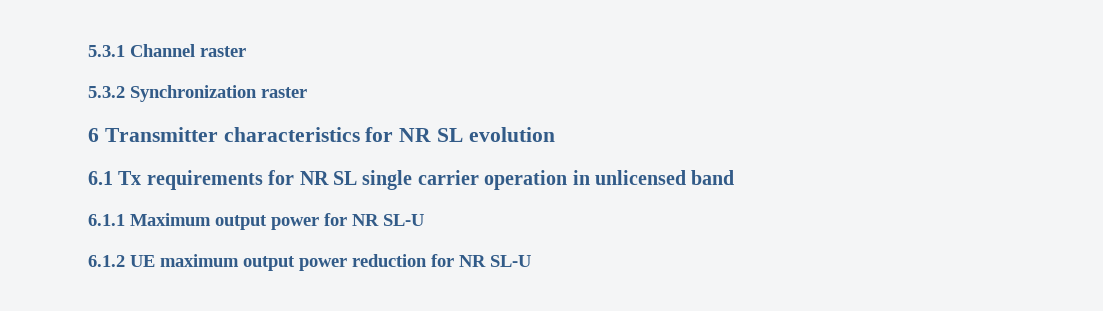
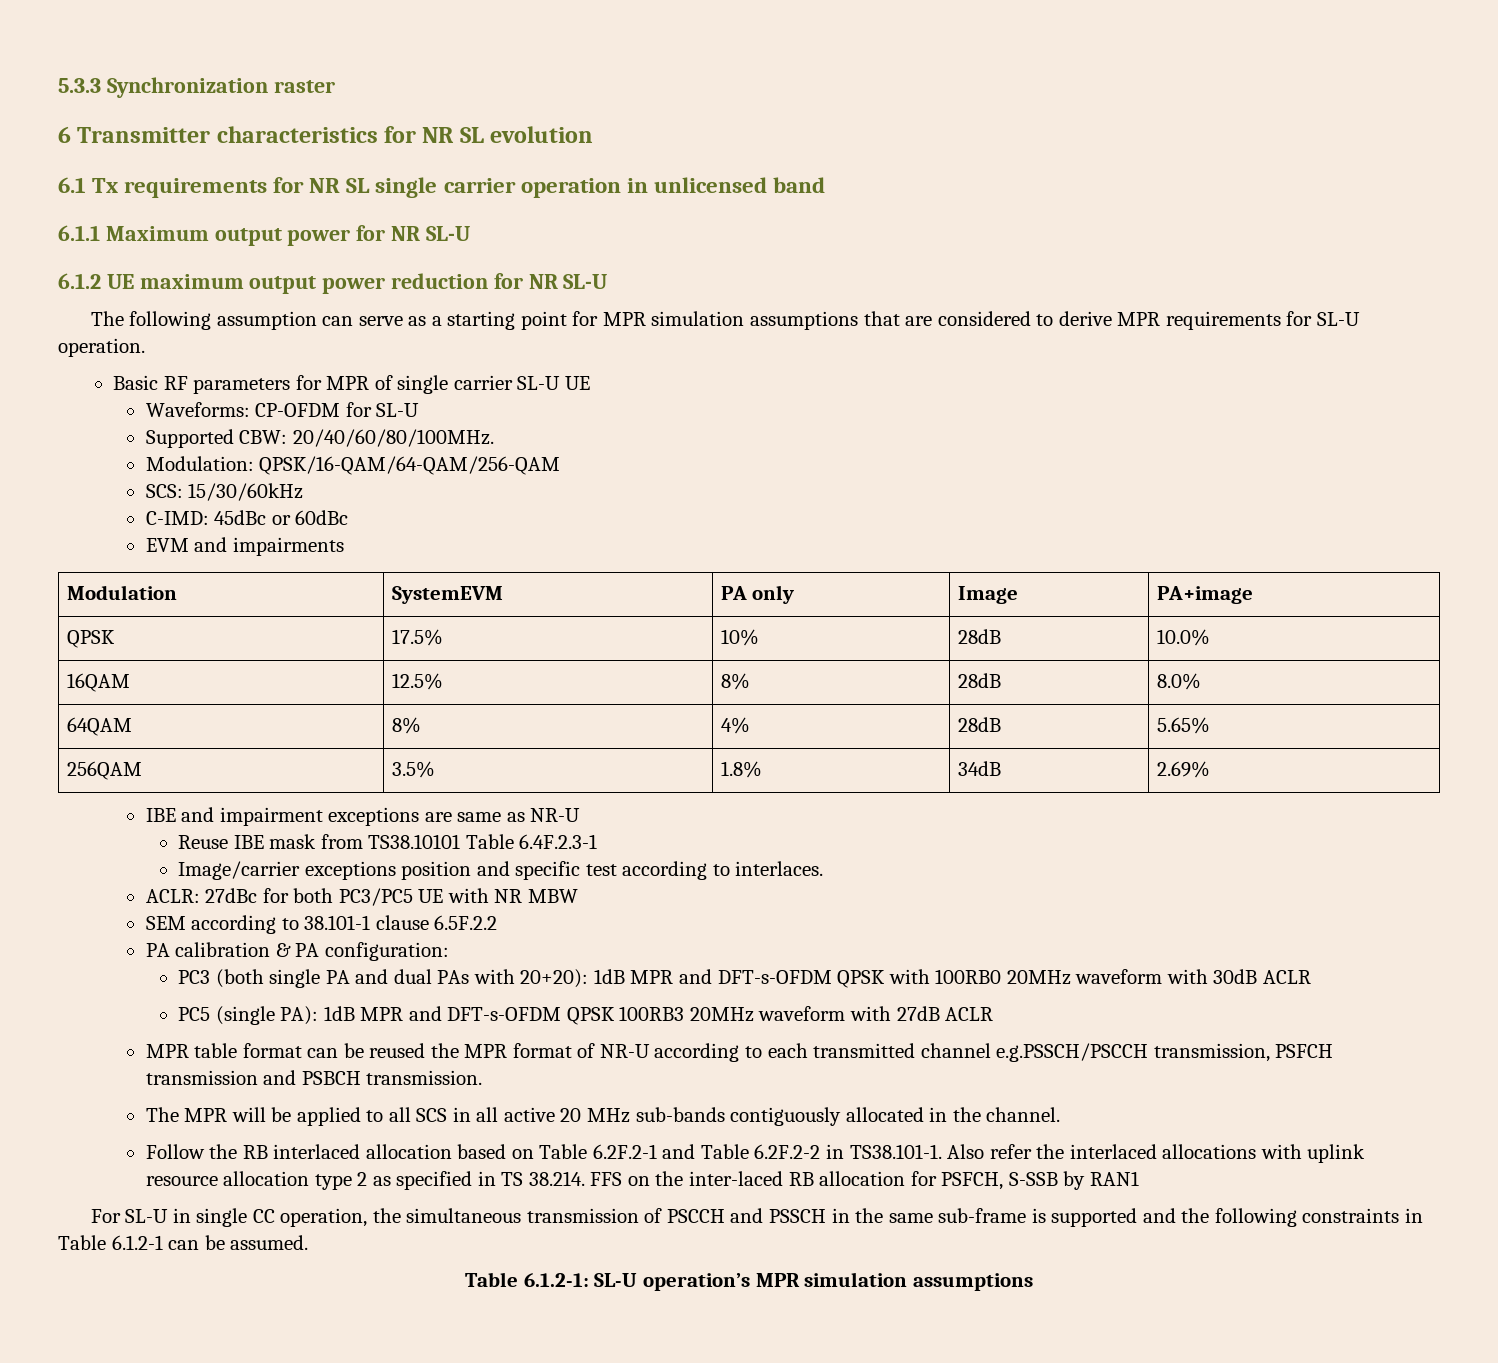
- 5.3.1 Channel raster
- 5.3.2 Synchronization raster
+ 5.3.3 Synchronization raster
+ The following assumption can serve as a starting point for MPR simulation assumptions that are considered to derive MPR requirements for SL-U operation.
+ Basic RF parameters for MPR of single carrier SL-U UE
+ Waveforms: CP-OFDM for SL-U
+ Supported CBW: 20/40/60/80/100MHz.
+ Modulation: QPSK/16-QAM/64-QAM/256-QAM
+ SCS: 15/30/60kHz
+ C-IMD: 45dBc or 60dBc
+ EVM and impairments
+ Modulation | SystemEVM | PA only | Image | PA+image
+ QPSK | 17.5% | 10% | 28dB | 10.0%
+ 16QAM | 12.5% | 8% | 28dB | 8.0%
+ 64QAM | 8% | 4% | 28dB | 5.65%
+ 256QAM | 3.5% | 1.8% | 34dB | 2.69%
+ IBE and impairment exceptions are same as NR-U
+ Reuse IBE mask from TS38.10101 Table 6.4F.2.3-1
+ Image/carrier exceptions position and specific test according to interlaces.
+ ACLR: 27dBc for both PC3/PC5 UE with NR MBW
+ SEM according to 38.101-1 clause 6.5F.2.2
+ PA calibration & PA configuration:
+ PC3 (both single PA and dual PAs with 20+20): 1dB MPR and DFT-s-OFDM QPSK with 100RB0 20MHz waveform with 30dB ACLR
+ PC5 (single PA): 1dB MPR and DFT-s-OFDM QPSK 100RB3 20MHz waveform with 27dB ACLR
+ MPR table format can be reused the MPR format of NR-U according to each transmitted channel e.g.PSSCH/PSCCH transmission, PSFCH transmission and PSBCH transmission.
+ The MPR will be applied to all SCS in all active 20 MHz sub-bands contiguously allocated in the channel.
+ Follow the RB interlaced allocation based on Table 6.2F.2-1 and Table 6.2F.2-2 in TS38.101-1. Also refer the interlaced allocations with uplink resource allocation type 2 as specified in TS 38.214. FFS on the inter-laced RB allocation for PSFCH, S-SSB by RAN1
+ For SL-U in single CC operation, the simultaneous transmission of PSCCH and PSSCH in the same sub-frame is supported and the following constraints in Table 6.1.2-1 can be assumed.
+ Table 6.1.2-1: SL-U operation’s MPR simulation assumptions

